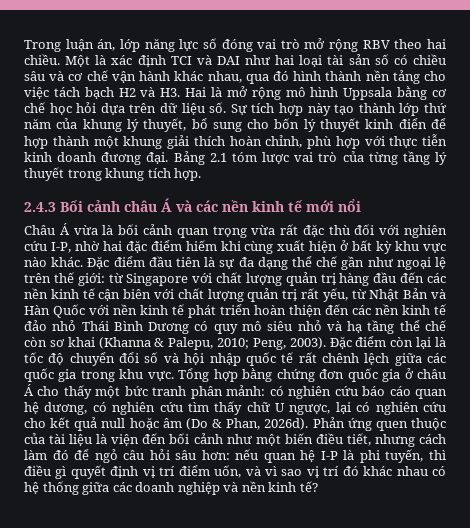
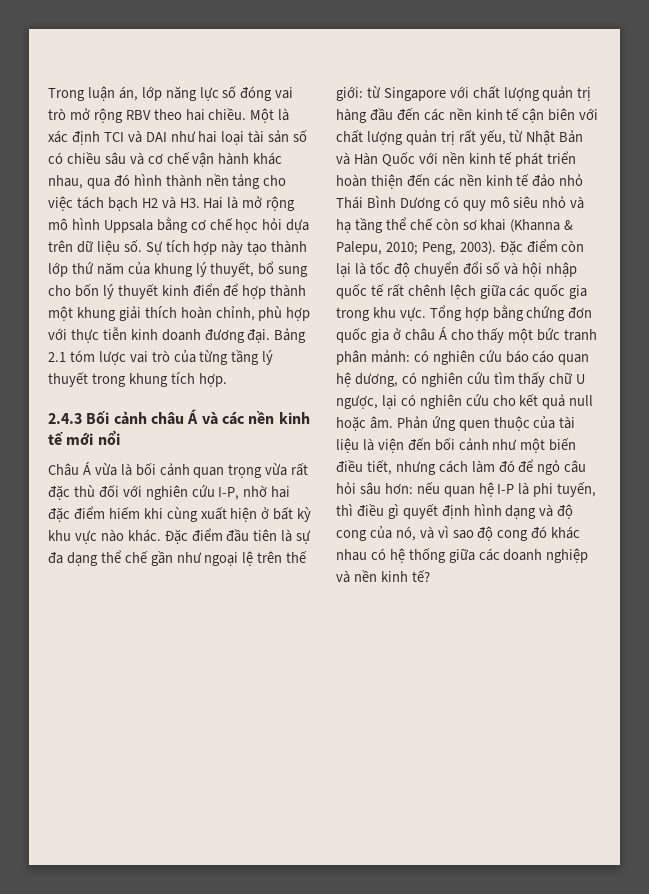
- Tổng hợp bằng chứng đơn quốc gia ở châu Á cho thấy một bức tranh phân mảnh: có nghiên cứu báo cáo quan hệ dương, có nghiên cứu tìm thấy chữ U ngược, lại có nghiên cứu cho kết quả null hoặc âm (Do & Phan, 2026d).
+ Tổng hợp bằng chứng đơn quốc gia ở châu Á cho thấy một bức tranh phân mảnh: có nghiên cứu báo cáo quan hệ dương, có nghiên cứu tìm thấy chữ U ngược, lại có nghiên cứu cho kết quả null hoặc âm.
- Phản ứng quen thuộc của tài liệu là viện đến bối cảnh như một biến điều tiết, nhưng cách làm đó để ngỏ câu hỏi sâu hơn: nếu quan hệ I-P là phi tuyến, thì điều gì quyết định vị trí điểm uốn, và vì sao vị trí đó khác nhau có hệ thống giữa các doanh nghiệp và nền kinh tế?
+ Phản ứng quen thuộc của tài liệu là viện đến bối cảnh như một biến điều tiết, nhưng cách làm đó để ngỏ câu hỏi sâu hơn: nếu quan hệ I-P là phi tuyến, thì điều gì quyết định hình dạng và độ cong của nó, và vì sao độ cong đó khác nhau có hệ thống giữa các doanh nghiệp và nền kinh tế?

